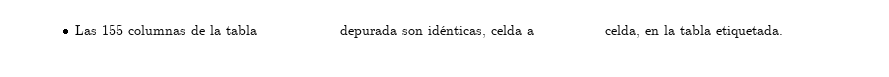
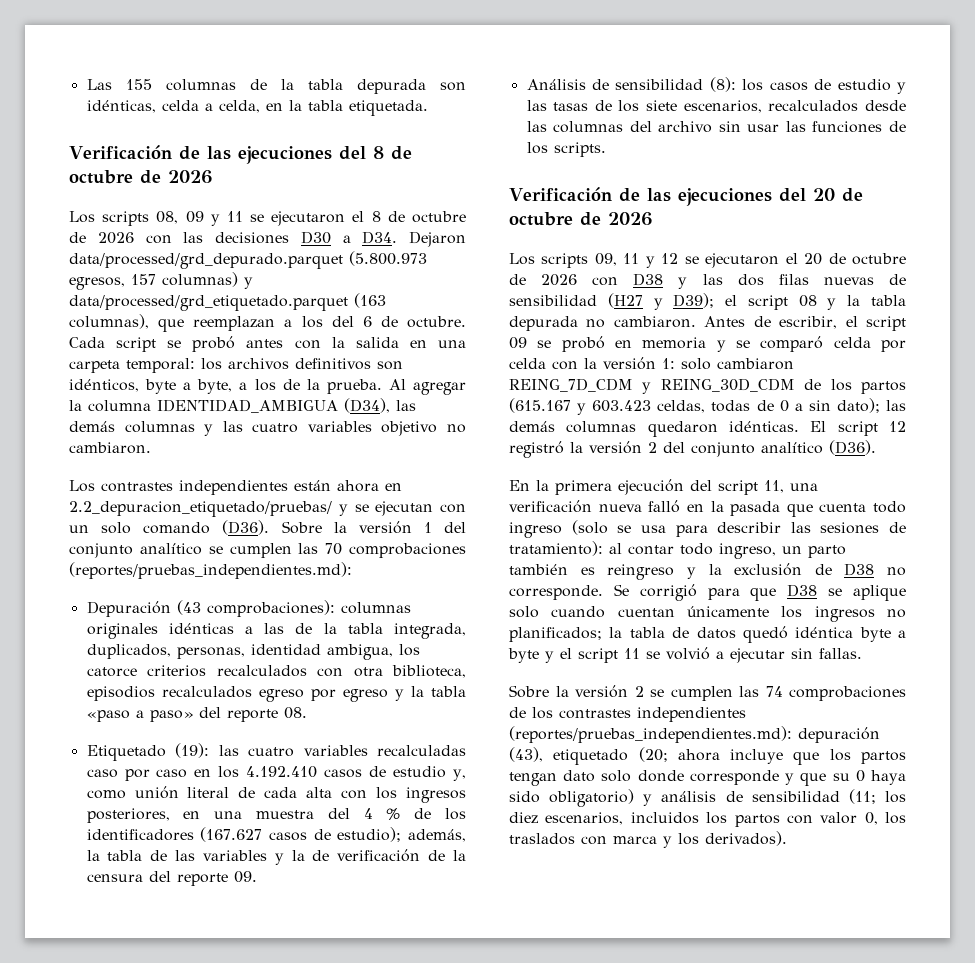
+ Verificación de las ejecuciones del 8 de octubre de 2026
+ Los scripts 08, 09 y 11 se ejecutaron el 8 de octubre de 2026 con las decisiones D30 a D34. Dejaron data/processed/grd_depurado.parquet (5.800.973 egresos, 157 columnas) y data/processed/grd_etiquetado.parquet (163 columnas), que reemplazan a los del 6 de octubre. Cada script se probó antes con la salida en una carpeta temporal: los archivos definitivos son idénticos, byte a byte, a los de la prueba. Al agregar la columna IDENTIDAD_AMBIGUA (D34), las demás columnas y las cuatro variables objetivo no cambiaron.
+ Los contrastes independientes están ahora en 2.2_depuracion_etiquetado/pruebas/ y se ejecutan con un solo comando (D36). Sobre la versión 1 del conjunto analítico se cumplen las 70 comprobaciones (reportes/pruebas_independientes.md):
+ Depuración (43 comprobaciones): columnas originales idénticas a las de la tabla integrada, duplicados, personas, identidad ambigua, los catorce criterios recalculados con otra biblioteca, episodios recalculados egreso por egreso y la tabla «paso a paso» del reporte 08.
+ Etiquetado (19): las cuatro variables recalculadas caso por caso en los 4.192.410 casos de estudio y, como unión literal de cada alta con los ingresos posteriores, en una muestra del 4 % de los identificadores (167.627 casos de estudio); además, la tabla de las variables y la de verificación de la censura del reporte 09.
+ Análisis de sensibilidad (8): los casos de estudio y las tasas de los siete escenarios, recalculados desde las columnas del archivo sin usar las funciones de los scripts.
+ Verificación de las ejecuciones del 20 de octubre de 2026
+ Los scripts 09, 11 y 12 se ejecutaron el 20 de octubre de 2026 con D38 y las dos filas nuevas de sensibilidad (H27 y D39); el script 08 y la tabla depurada no cambiaron. Antes de escribir, el script 09 se probó en memoria y se comparó celda por celda con la versión 1: solo cambiaron REING_7D_CDM y REING_30D_CDM de los partos (615.167 y 603.423 celdas, todas de 0 a sin dato); las demás columnas quedaron idénticas. El script 12 registró la versión 2 del conjunto analítico (D36).
+ En la primera ejecución del script 11, una verificación nueva falló en la pasada que cuenta todo ingreso (solo se usa para describir las sesiones de tratamiento): al contar todo ingreso, un parto también es reingreso y la exclusión de D38 no corresponde. Se corrigió para que D38 se aplique solo cuando cuentan únicamente los ingresos no planificados; la tabla de datos quedó idéntica byte a byte y el script 11 se volvió a ejecutar sin fallas.
+ Sobre la versión 2 se cumplen las 74 comprobaciones de los contrastes independientes (reportes/pruebas_independientes.md): depuración (43), etiquetado (20; ahora incluye que los partos tengan dato solo donde corresponde y que su 0 haya sido obligatorio) y análisis de sensibilidad (11; los diez escenarios, incluidos los partos con valor 0, los traslados con marca y los derivados).

